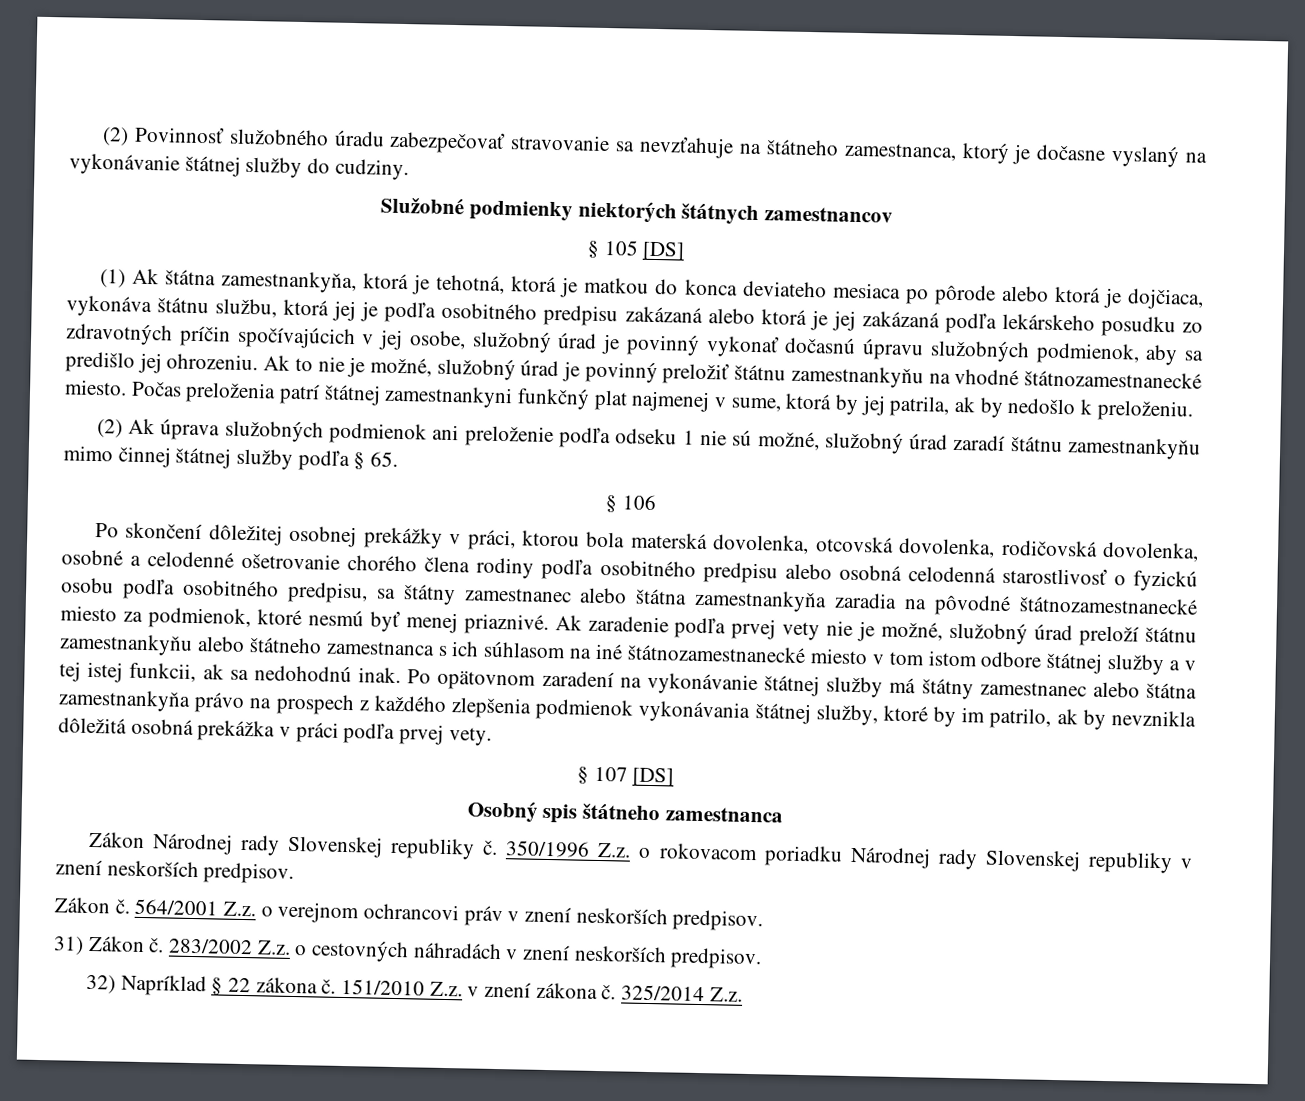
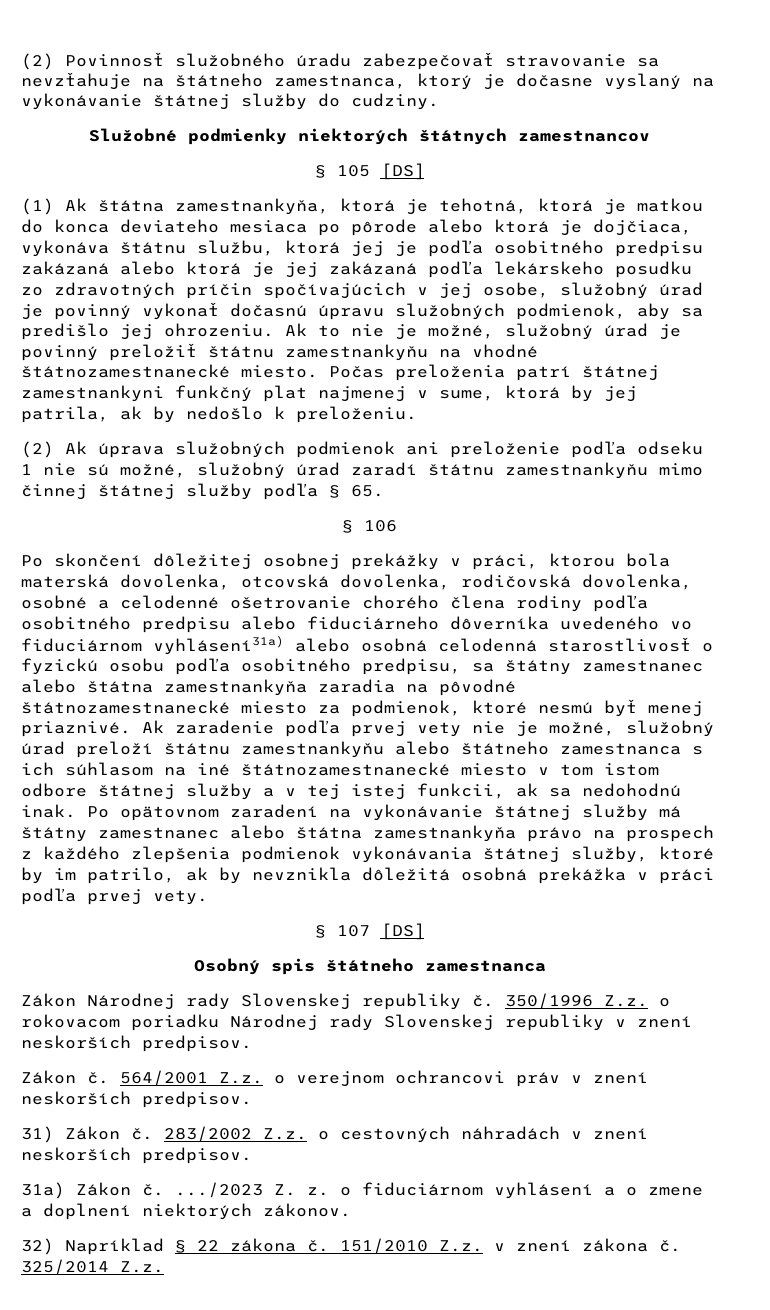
- Po skončení dôležitej osobnej prekážky v práci, ktorou bola materská dovolenka, otcovská dovolenka, rodičovská dovolenka, osobné a celodenné ošetrovanie chorého člena rodiny podľa osobitného predpisu alebo osobná celodenná starostlivosť o fyzickú osobu podľa osobitného predpisu, sa štátny zamestnanec alebo štátna zamestnankyňa zaradia na pôvodné štátnozamestnanecké miesto za podmienok, ktoré nesmú byť menej priaznivé.
+ Po skončení dôležitej osobnej prekážky v práci, ktorou bola materská dovolenka, otcovská dovolenka, rodičovská dovolenka, osobné a celodenné ošetrovanie chorého člena rodiny podľa osobitného predpisu alebo fiduciárneho dôverníka uvedeného vo fiduciárnom vyhlásení31a) alebo osobná celodenná starostlivosť o fyzickú osobu podľa osobitného predpisu, sa štátny zamestnanec alebo štátna zamestnankyňa zaradia na pôvodné štátnozamestnanecké miesto za podmienok, ktoré nesmú byť menej priaznivé.
+ 31a) Zákon č. .../2023 Z. z. o fiduciárnom vyhlásení a o zmene a doplnení niektorých zákonov.

